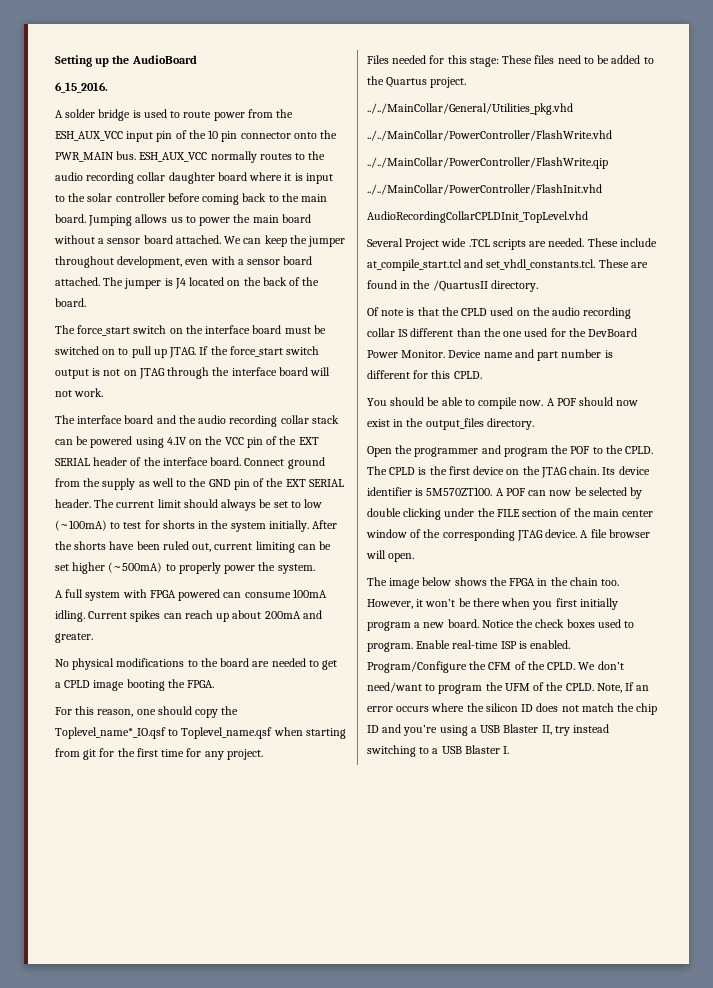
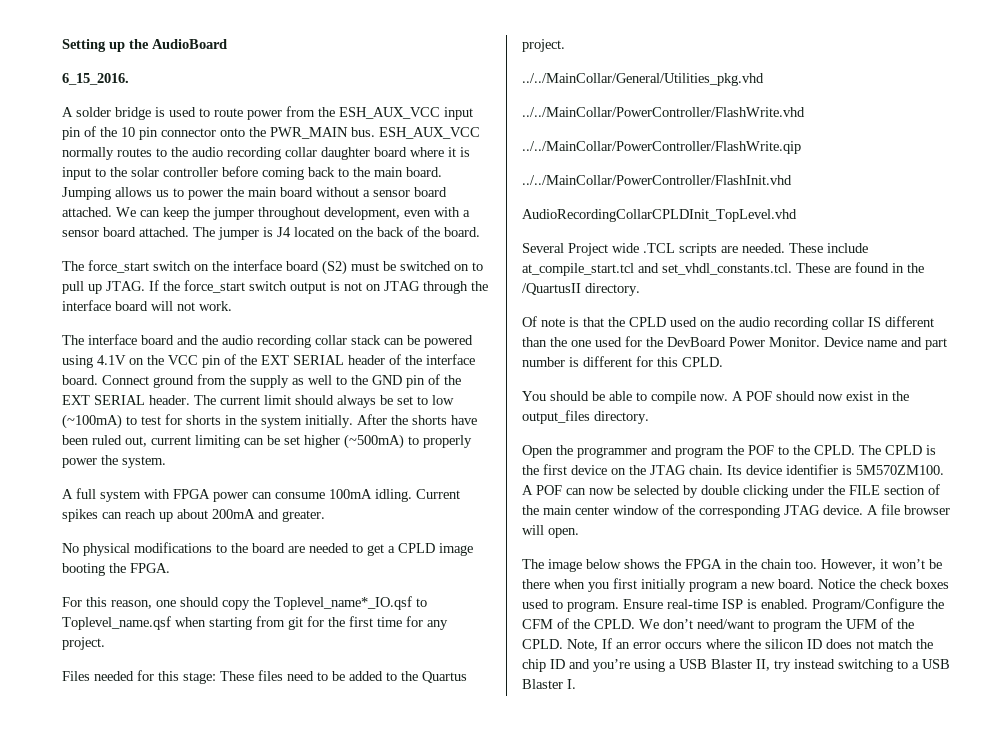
- The force_start switch on the interface board must be switched on to pull up JTAG.
+ The force_start switch on the interface board (S2) must be switched on to pull up JTAG.
- A full system with FPGA powered can consume 100mA idling.
+ A full system with FPGA power can consume 100mA idling.
- Its device identifier is 5M570ZT100.
+ Its device identifier is 5M570ZM100.
- Enable real-time ISP is enabled.
+ Ensure real-time ISP is enabled.

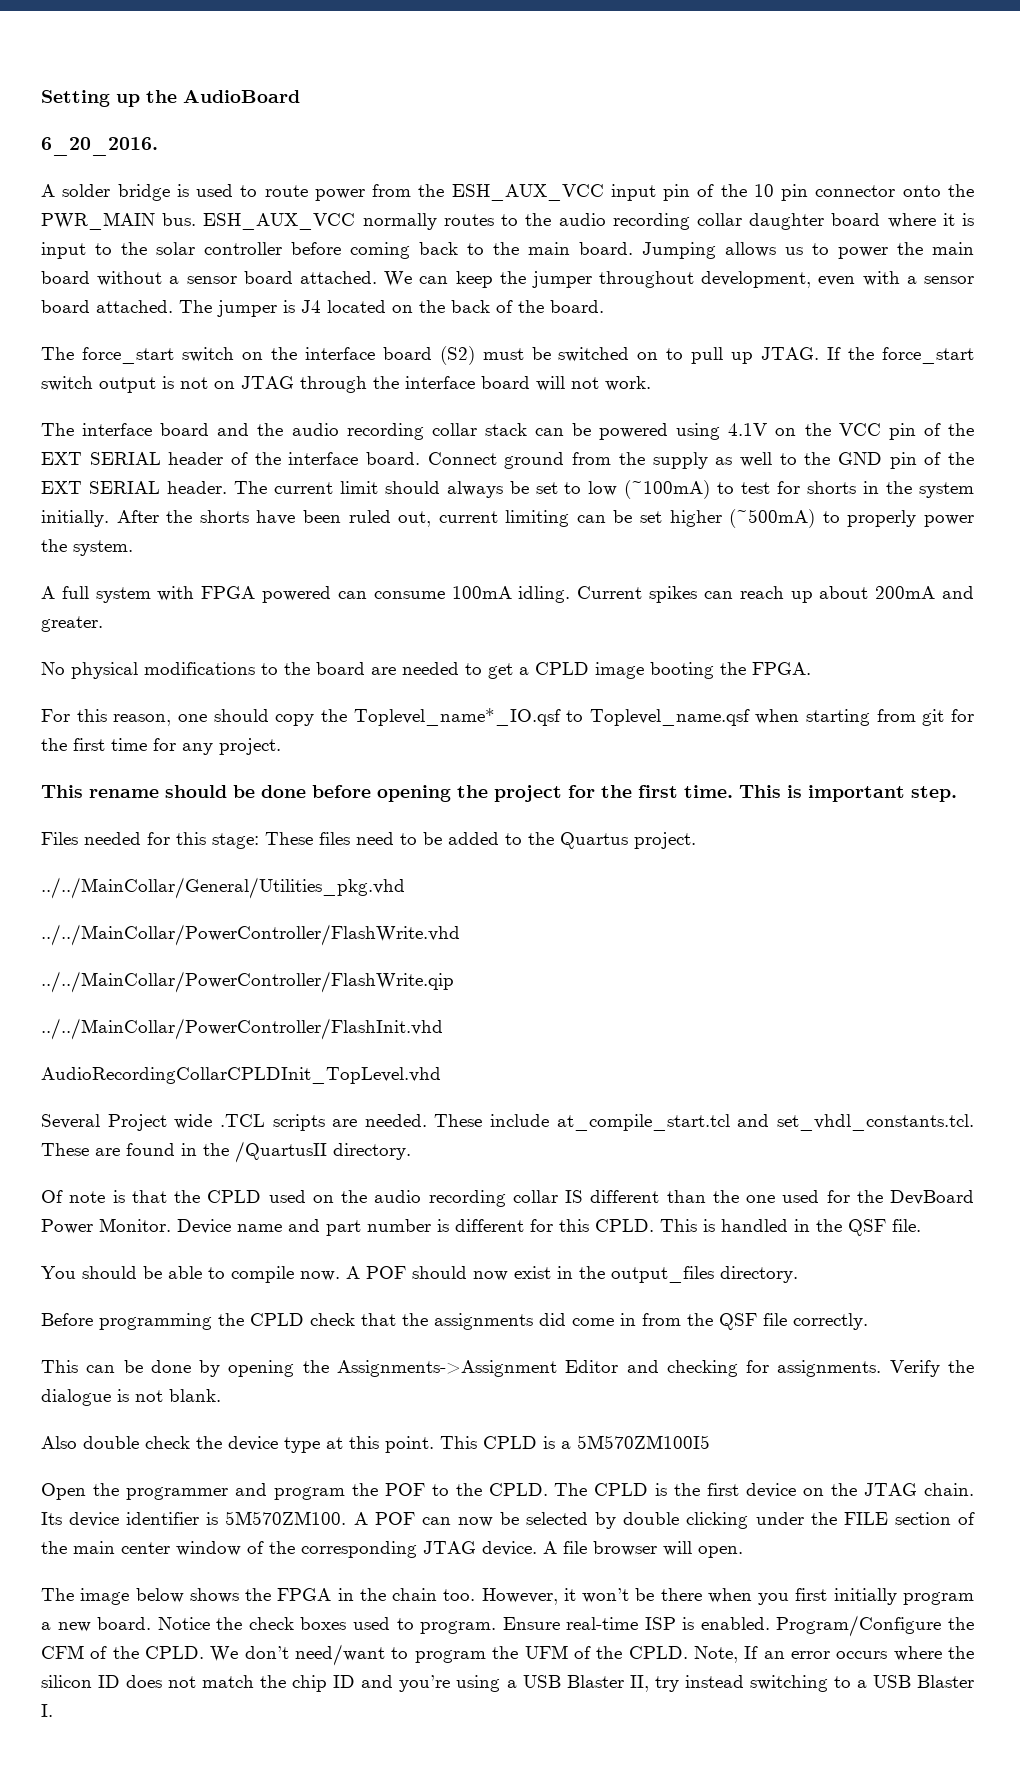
- 6_15_2016.
+ 6_20_2016.
- A full system with FPGA power can consume 100mA idling.
+ A full system with FPGA powered can consume 100mA idling.
+ This rename should be done before opening the project for the first time. This is important step.
+ This is handled in the QSF file.
+ Before programming the CPLD check that the assignments did come in from the QSF file correctly.
+ This can be done by opening the Assignments->Assignment Editor and checking for assignments. Verify the dialogue is not blank.
+ Also double check the device type at this point. This CPLD is a 5M570ZM100I5

